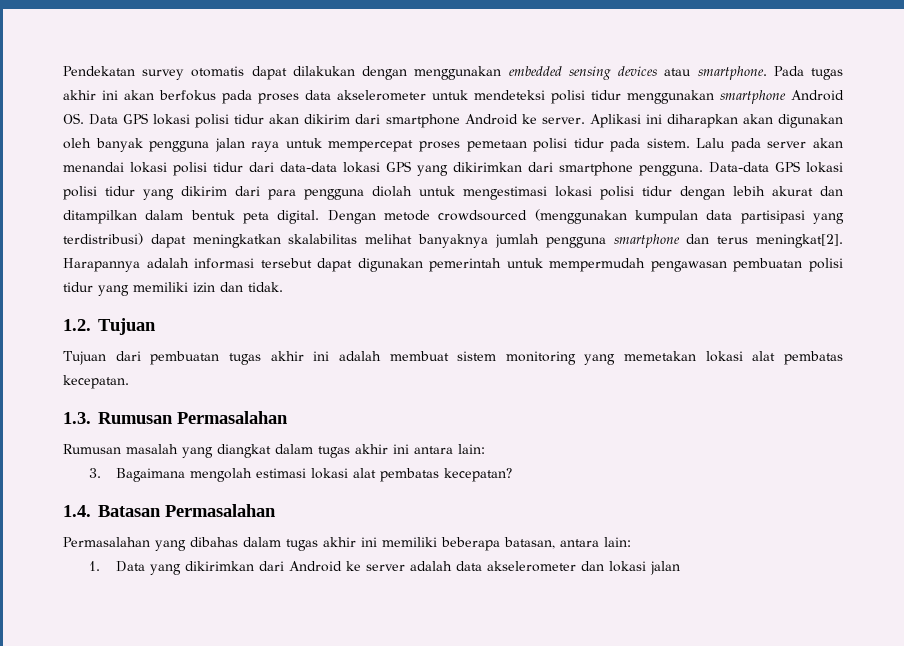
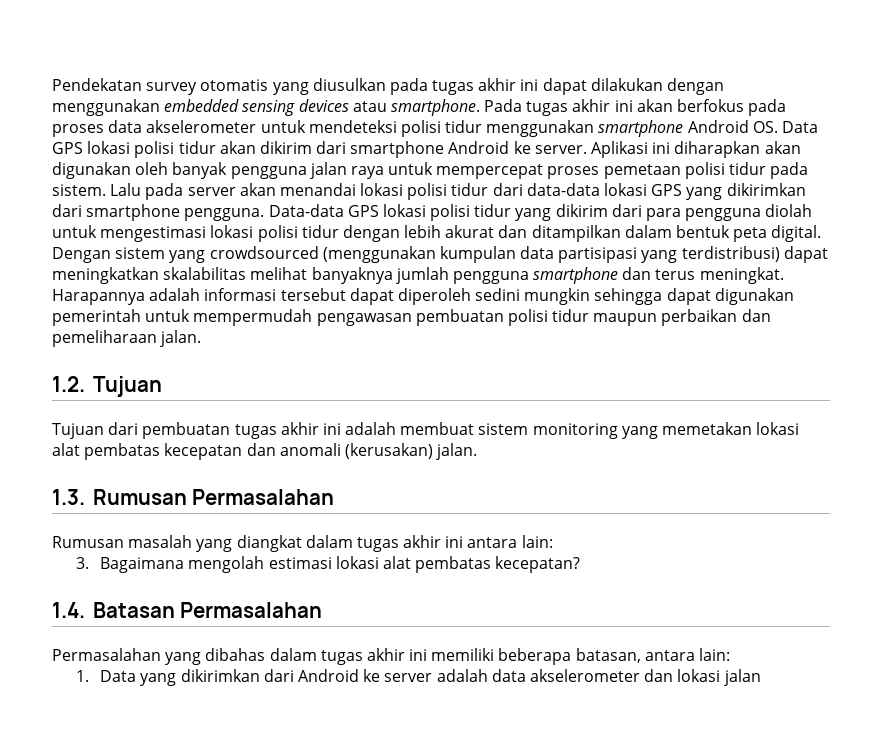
- Pendekatan survey otomatis dapat dilakukan dengan menggunakan embedded sensing devices atau smartphone.
+ Pendekatan survey otomatis yang diusulkan pada tugas akhir ini dapat dilakukan dengan menggunakan embedded sensing devices atau smartphone.
- Dengan metode crowdsourced (menggunakan kumpulan data partisipasi yang terdistribusi) dapat meningkatkan skalabilitas melihat banyaknya jumlah pengguna smartphone dan terus meningkat[2].
+ Dengan sistem yang crowdsourced (menggunakan kumpulan data partisipasi yang terdistribusi) dapat meningkatkan skalabilitas melihat banyaknya jumlah pengguna smartphone dan terus meningkat.
- Harapannya adalah informasi tersebut dapat digunakan pemerintah untuk mempermudah pengawasan pembuatan polisi tidur yang memiliki izin dan tidak.
+ Harapannya adalah informasi tersebut dapat diperoleh sedini mungkin sehingga dapat digunakan pemerintah untuk mempermudah pengawasan pembuatan polisi tidur maupun perbaikan dan pemeliharaan jalan.
- Tujuan dari pembuatan tugas akhir ini adalah membuat sistem monitoring yang memetakan lokasi alat pembatas kecepatan.
+ Tujuan dari pembuatan tugas akhir ini adalah membuat sistem monitoring yang memetakan lokasi alat pembatas kecepatan dan anomali (kerusakan) jalan.

